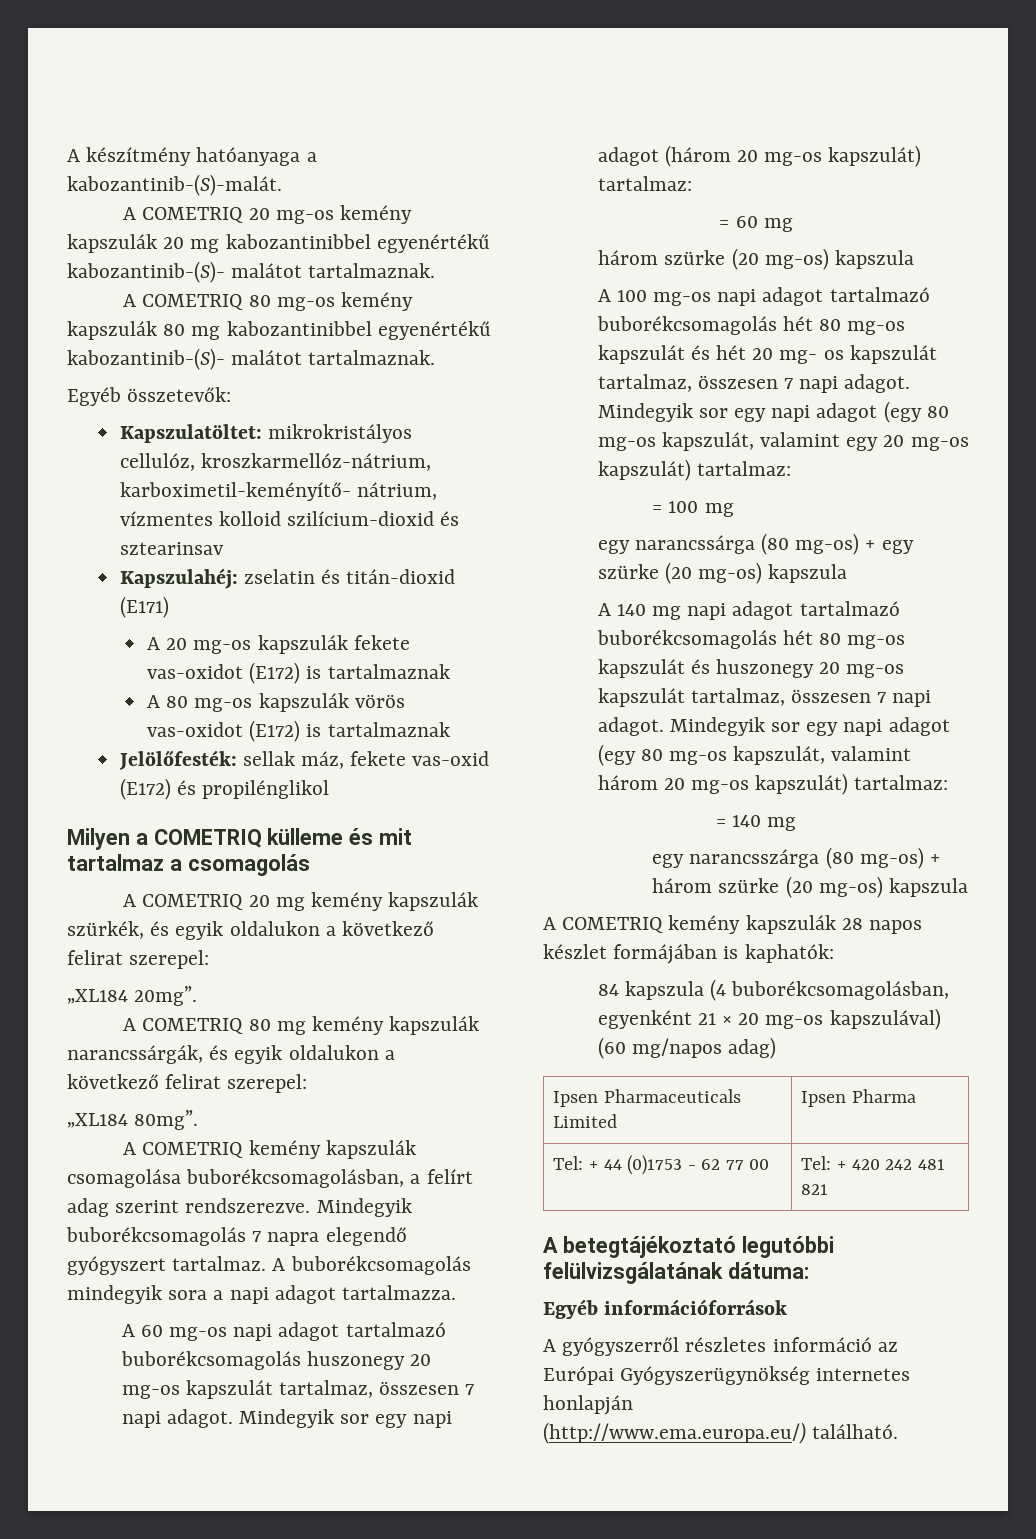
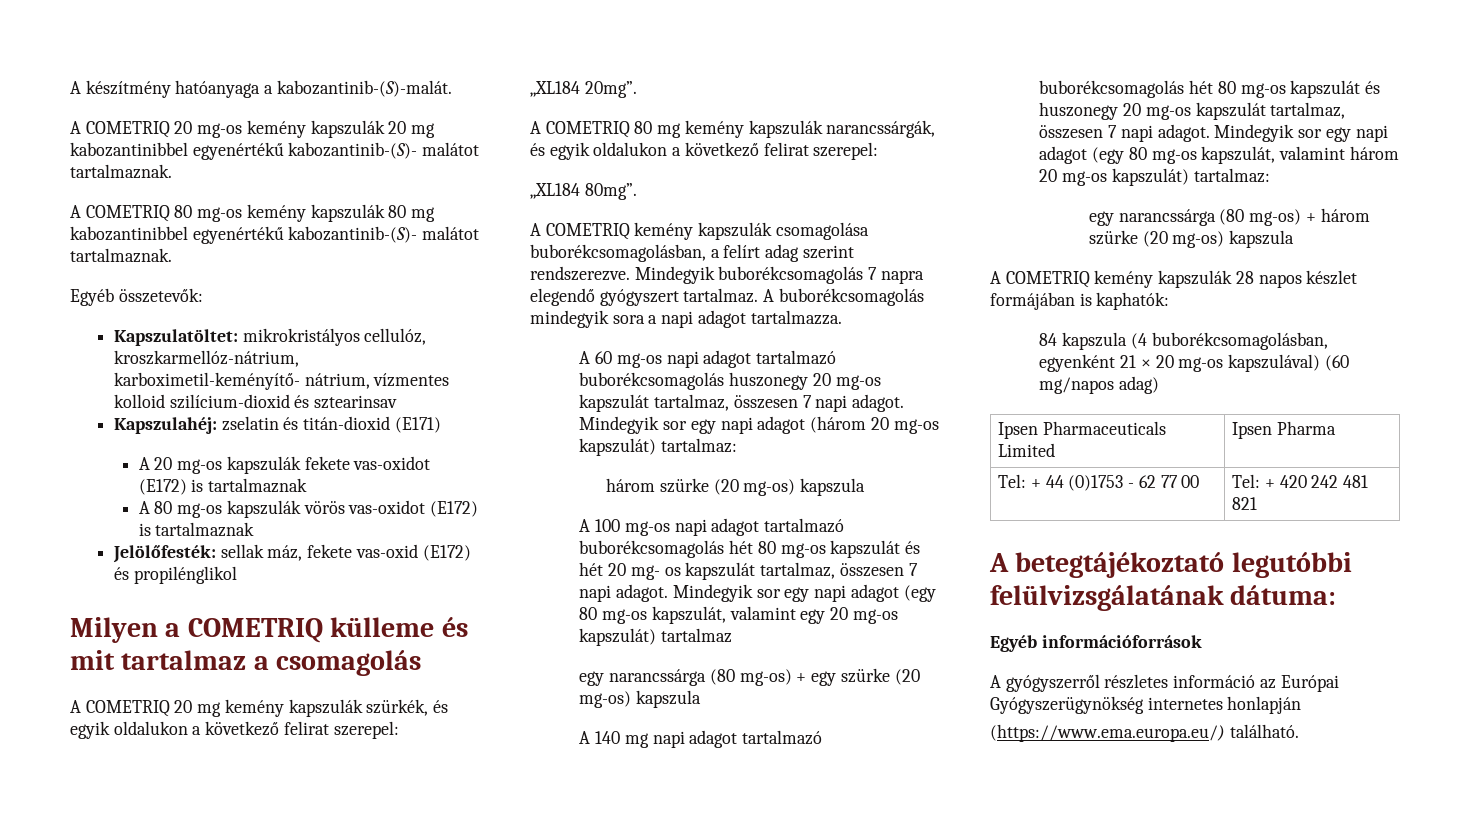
- = 60 mg
- Mindegyik sor egy napi adagot (egy 80 mg-os kapszulát, valamint egy 20 mg-os kapszulát) tartalmaz:
- = 100 mg
+ Mindegyik sor egy napi adagot (egy 80 mg-os kapszulát, valamint egy 20 mg-os kapszulát) tartalmaz
- = 140 mg
- egy narancsszárga (80 mg-os) + három szürke (20 mg-os) kapszula
+ egy narancssárga (80 mg-os) + három szürke (20 mg-os) kapszula
- (http://www.ema.europa.eu/) található.
+ (https://www.ema.europa.eu/) található.

